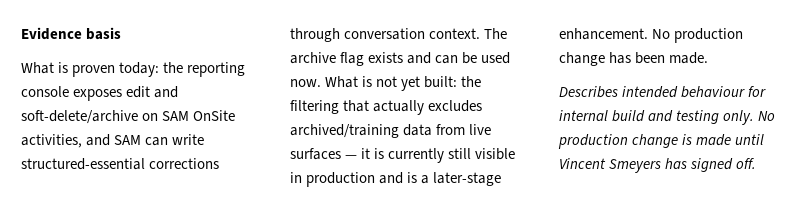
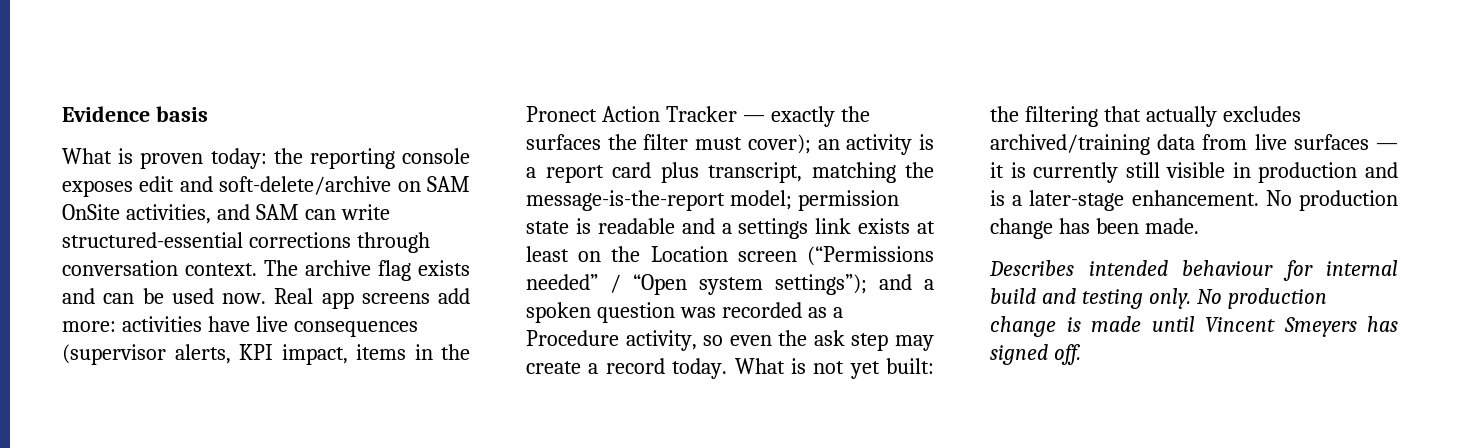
+ Real app screens add more: activities have live consequences (supervisor alerts, KPI impact, items in the Pronect Action Tracker — exactly the surfaces the filter must cover); an activity is a report card plus transcript, matching the message-is-the-report model; permission state is readable and a settings link exists at least on the Location screen (“Permissions needed” / “Open system settings”); and a spoken question was recorded as a Procedure activity, so even the ask step may create a record today.

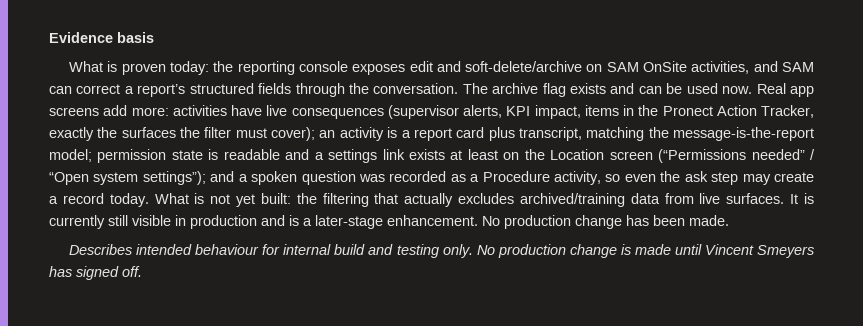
- What is proven today: the reporting console exposes edit and soft-delete/archive on SAM OnSite activities, and SAM can write structured-essential corrections through conversation context.
+ What is proven today: the reporting console exposes edit and soft-delete/archive on SAM OnSite activities, and SAM can correct a report’s structured fields through the conversation.
- activities have live consequences (supervisor alerts, KPI impact, items in the Pronect Action Tracker — exactly the surfaces the filter must cover);
+ activities have live consequences (supervisor alerts, KPI impact, items in the Pronect Action Tracker, exactly the surfaces the filter must cover);
- What is not yet built: the filtering that actually excludes archived/training data from live surfaces — it is currently still visible in production and is a later-stage enhancement.
+ What is not yet built: the filtering that actually excludes archived/training data from live surfaces. It is currently still visible in production and is a later-stage enhancement.

